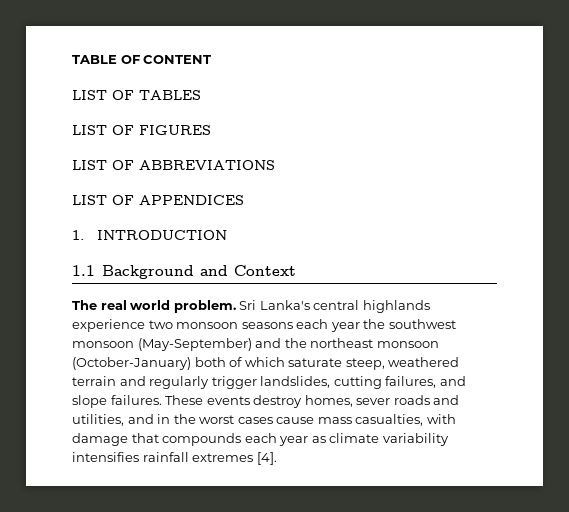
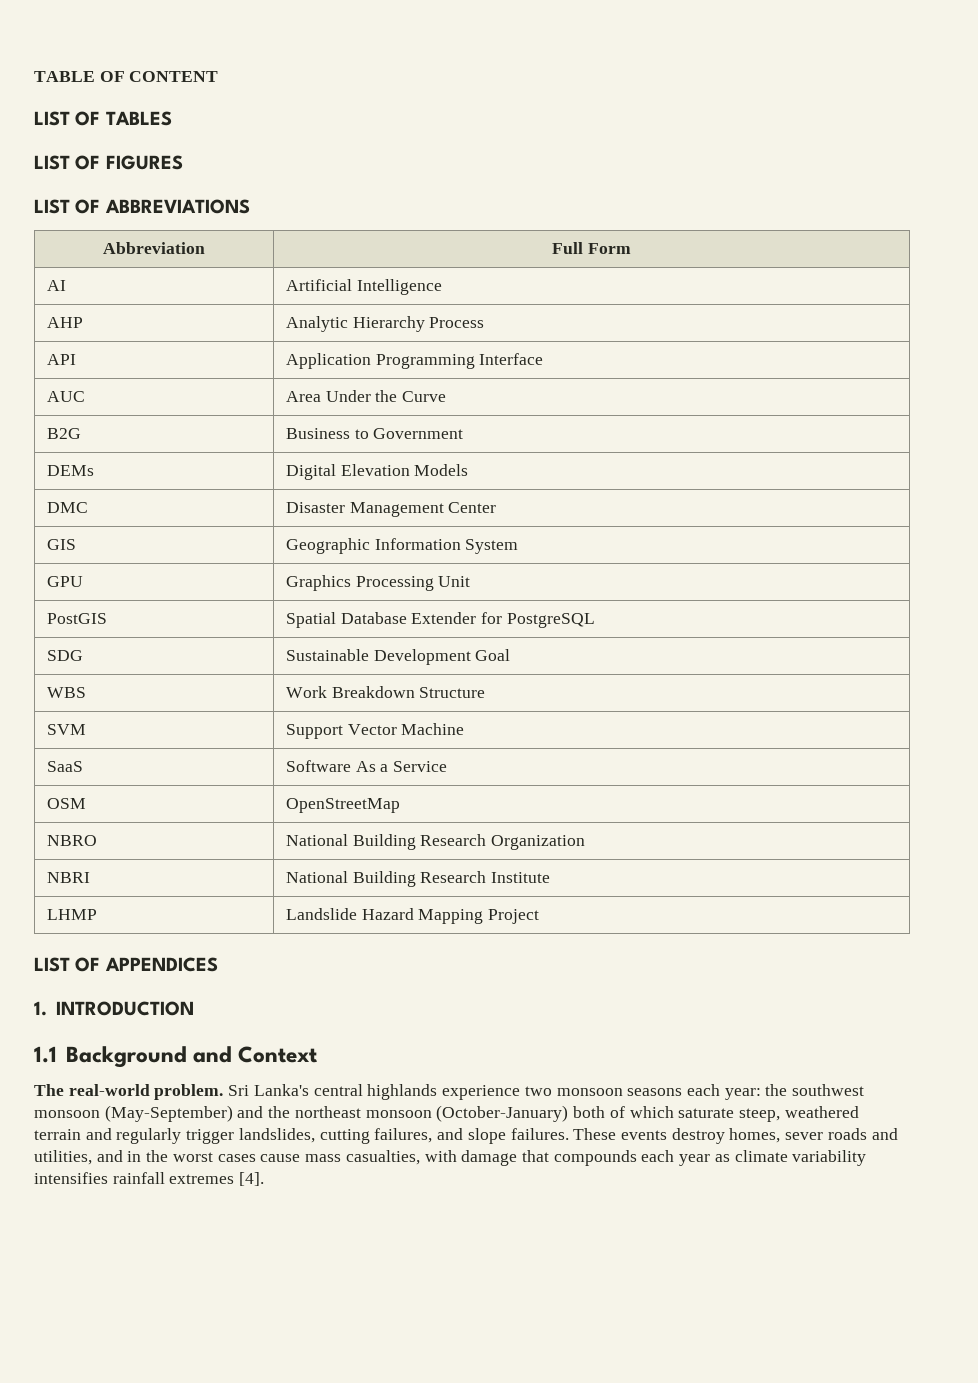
+ Abbreviation | Full Form
+ AI | Artificial Intelligence
+ AHP | Analytic Hierarchy Process
+ API | Application Programming Interface
+ AUC | Area Under the Curve
+ B2G | Business to Government
+ DEMs | Digital Elevation Models
+ DMC | Disaster Management Center
+ GIS | Geographic Information System
+ GPU | Graphics Processing Unit
+ PostGIS | Spatial Database Extender for PostgreSQL
+ SDG | Sustainable Development Goal
+ WBS | Work Breakdown Structure
+ SVM | Support Vector Machine
+ SaaS | Software As a Service
+ OSM | OpenStreetMap
+ NBRO | National Building Research Organization
+ NBRI | National Building Research Institute
+ LHMP | Landslide Hazard Mapping Project
- The real world problem.
+ The real-world problem.
- Sri Lanka's central highlands experience two monsoon seasons each year the southwest monsoon (May-September) and the northeast monsoon (October-January) both of which saturate steep, weathered terrain and regularly trigger landslides, cutting failures, and slope failures.
+ Sri Lanka's central highlands experience two monsoon seasons each year: the southwest monsoon (May-September) and the northeast monsoon (October-January) both of which saturate steep, weathered terrain and regularly trigger landslides, cutting failures, and slope failures.

